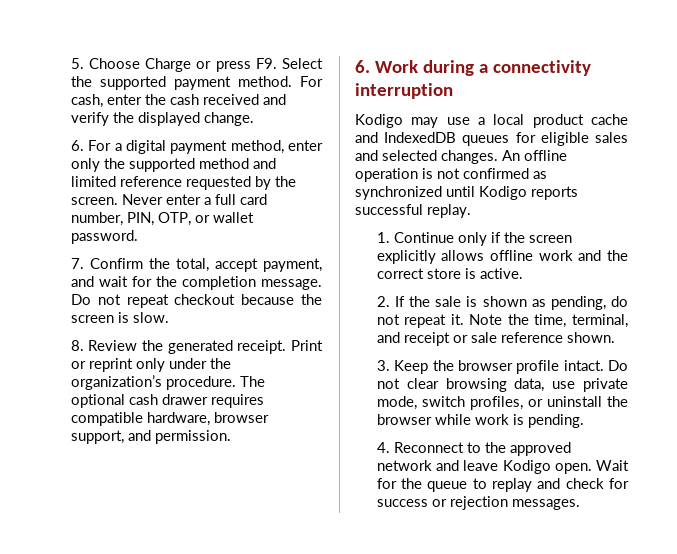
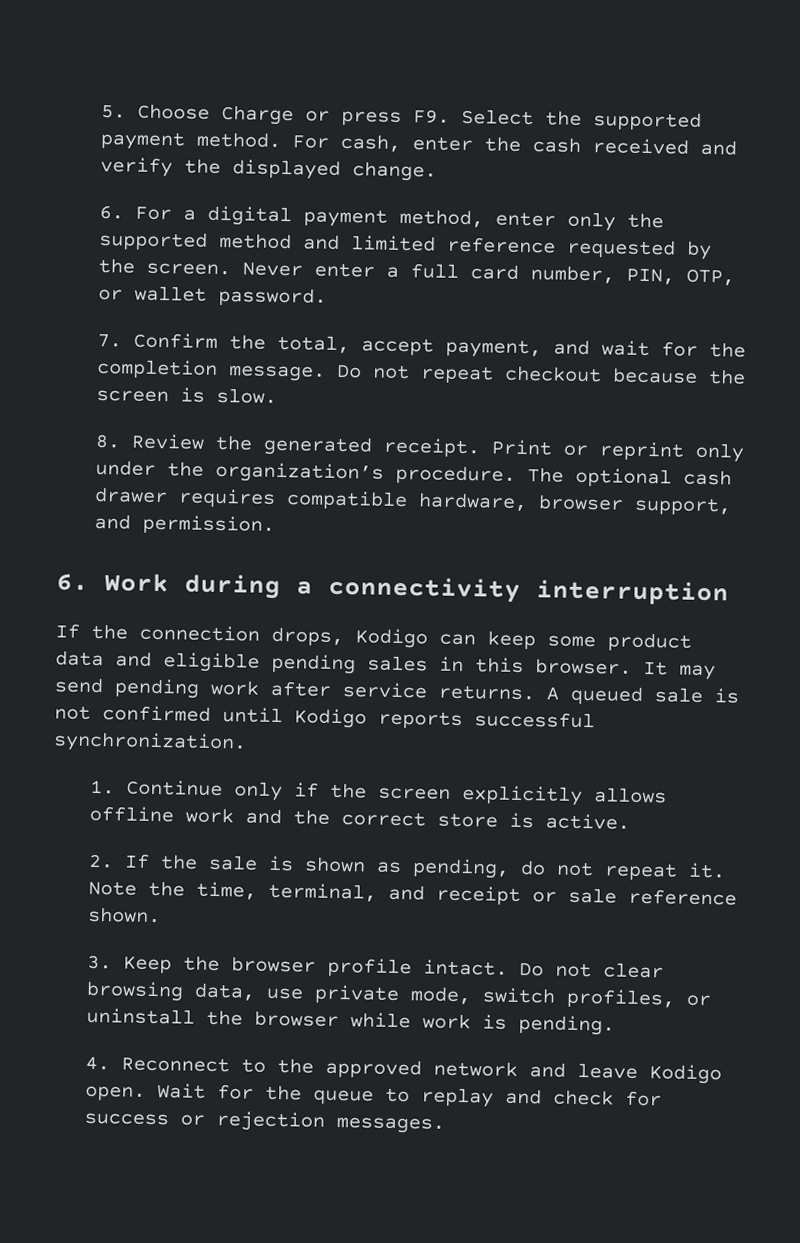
- Kodigo may use a local product cache and IndexedDB queues for eligible sales and selected changes. An offline operation is not confirmed as synchronized until Kodigo reports successful replay.
+ If the connection drops, Kodigo can keep some product data and eligible pending sales in this browser. It may send pending work after service returns. A queued sale is not confirmed until Kodigo reports successful synchronization.

